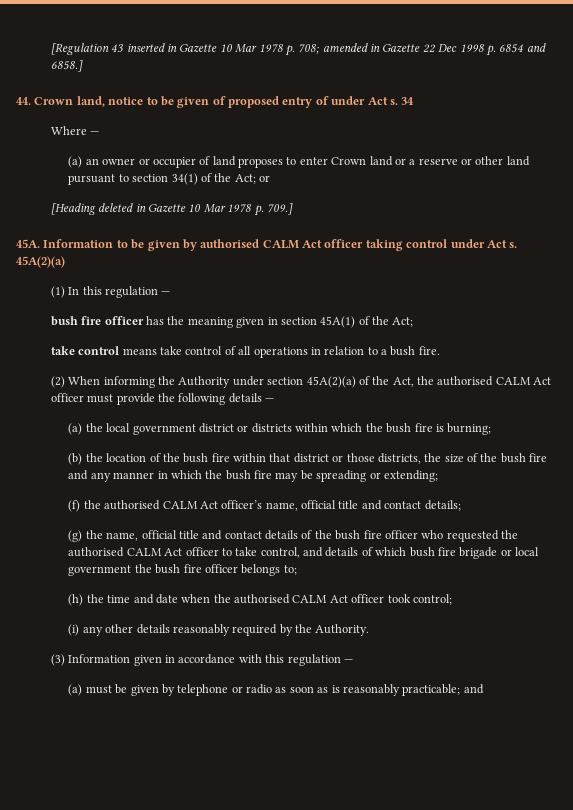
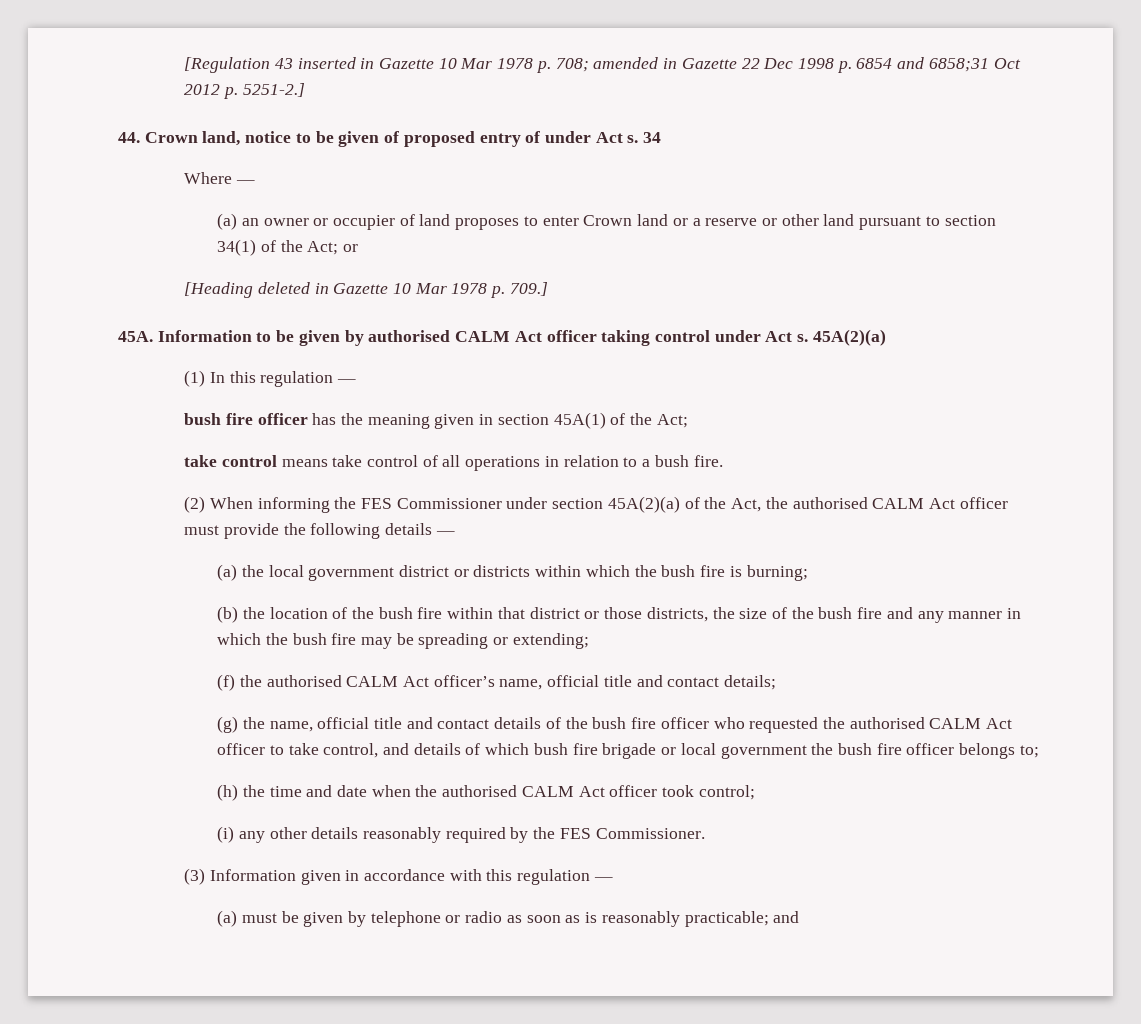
- [Regulation 43 inserted in Gazette 10 Mar 1978 p. 708; amended in Gazette 22 Dec 1998 p. 6854 and 6858.]
+ [Regulation 43 inserted in Gazette 10 Mar 1978 p. 708; amended in Gazette 22 Dec 1998 p. 6854 and 6858;31 Oct 2012 p. 5251-2.]
- (2) When informing the Authority under section 45A(2)(a) of the Act, the authorised CALM Act officer must provide the following details —
+ (2) When informing the FES Commissioner under section 45A(2)(a) of the Act, the authorised CALM Act officer must provide the following details —
- (i) any other details reasonably required by the Authority.
+ (i) any other details reasonably required by the FES Commissioner.

